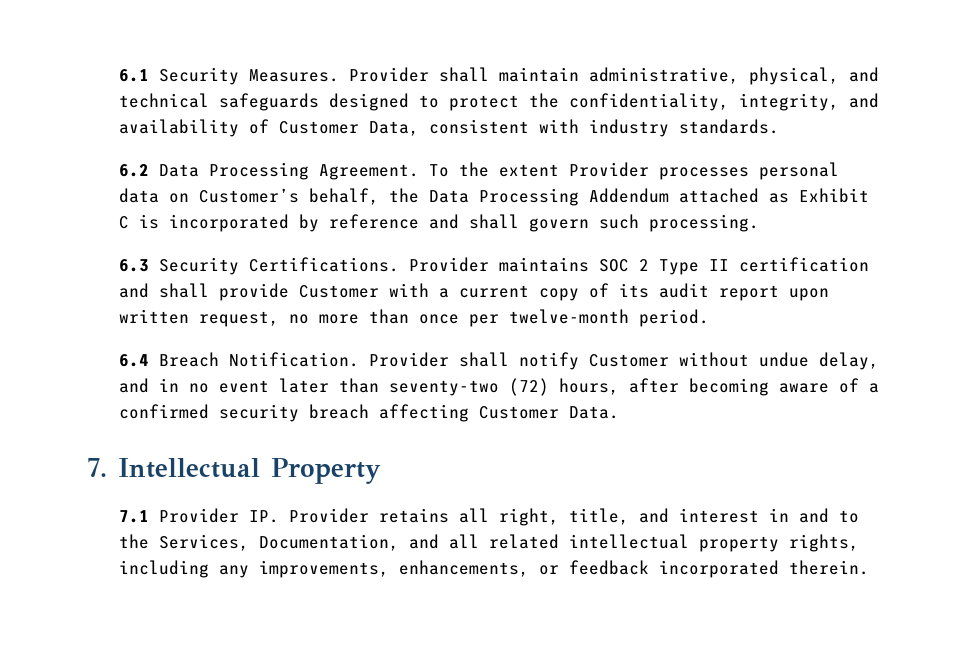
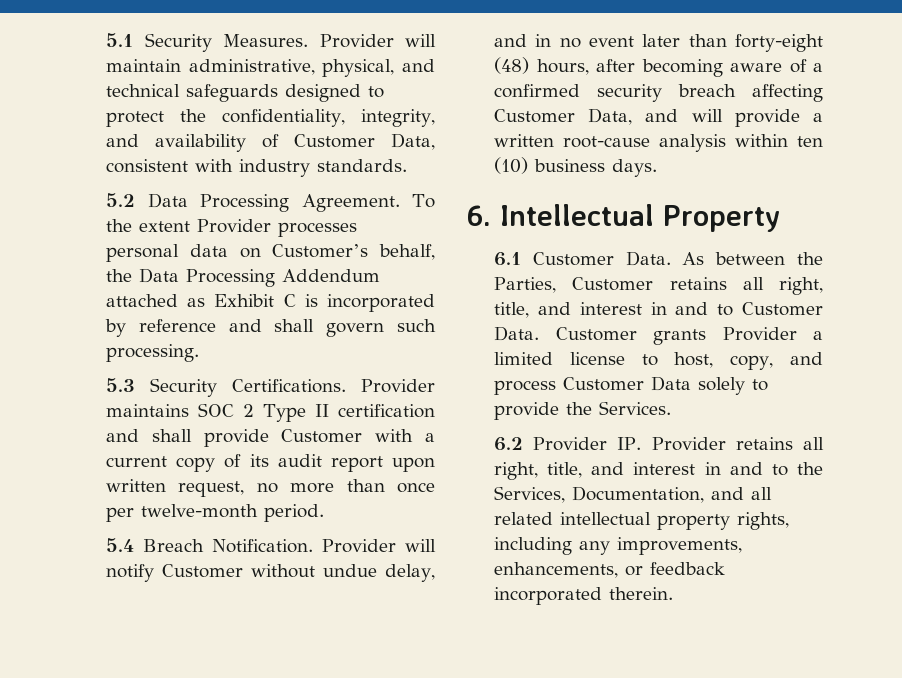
- 6.1 Security Measures.
+ 5.1 Security Measures.
- Provider shall maintain administrative, physical, and technical safeguards designed to protect the confidentiality, integrity, and availability of Customer Data, consistent with industry standards.
+ Provider will maintain administrative, physical, and technical safeguards designed to protect the confidentiality, integrity, and availability of Customer Data, consistent with industry standards.
- 6.2 Data Processing Agreement.
+ 5.2 Data Processing Agreement.
- 6.3 Security Certifications.
+ 5.3 Security Certifications.
- 6.4 Breach Notification.
+ 5.4 Breach Notification.
- Provider shall notify Customer without undue delay, and in no event later than seventy-two (72) hours, after becoming aware of a confirmed security breach affecting Customer Data.
- 7. Intellectual Property
- 7.1 Provider IP. Provider retains all right, title, and interest in and to the Services, Documentation, and all related intellectual property rights, including any improvements, enhancements, or feedback incorporated therein.
+ Provider will notify Customer without undue delay, and in no event later than forty-eight (48) hours, after becoming aware of a confirmed security breach affecting Customer Data, and will provide a written root-cause analysis within ten (10) business days.
+ 6. Intellectual Property
+ 6.1 Customer Data. As between the Parties, Customer retains all right, title, and interest in and to Customer Data. Customer grants Provider a limited license to host, copy, and process Customer Data solely to provide the Services.
+ 6.2 Provider IP. Provider retains all right, title, and interest in and to the Services, Documentation, and all related intellectual property rights, including any improvements, enhancements, or feedback incorporated therein.

